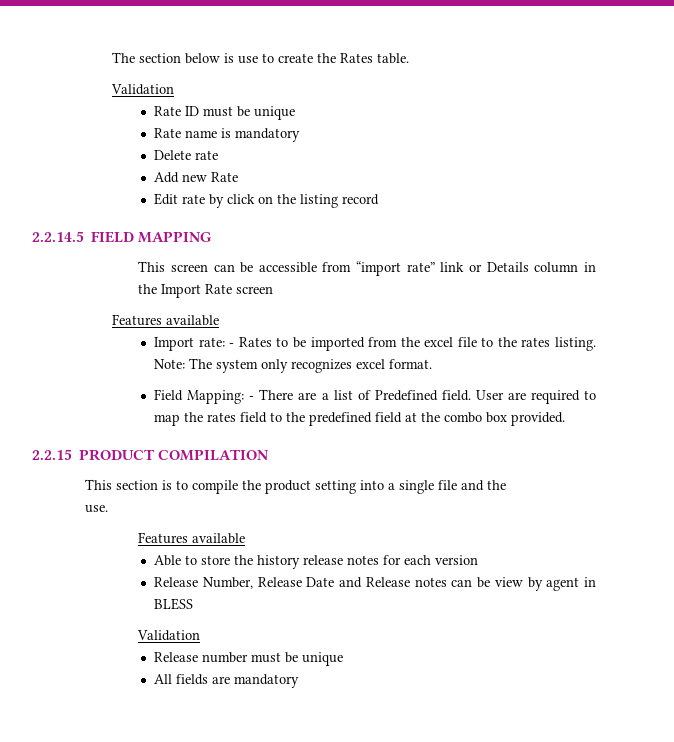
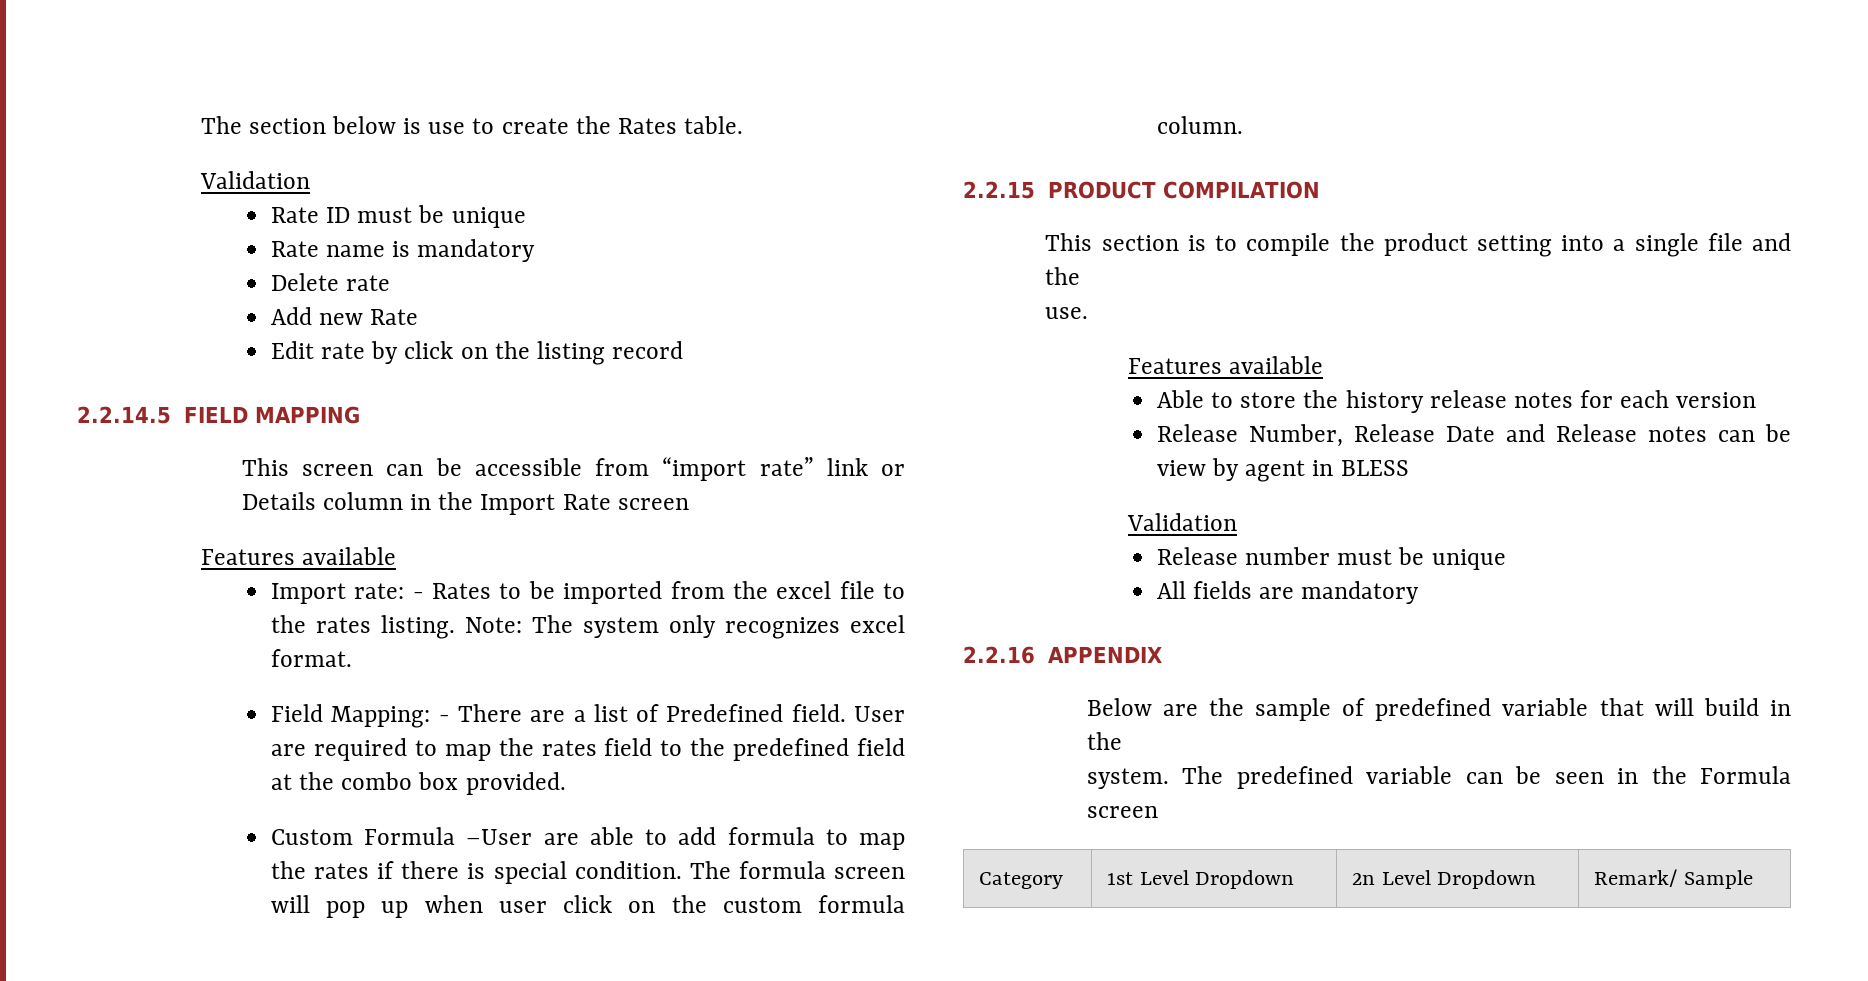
+ Custom Formula –User are able to add formula to map the rates if there is special condition. The formula screen will pop up when user click on the custom formula column.
+ 2.2.16 APPENDIX
+ Below are the sample of predefined variable that will build in the
+ system. The predefined variable can be seen in the Formula screen
+ Category | 1st Level Dropdown | 2n Level Dropdown | Remark/ Sample

